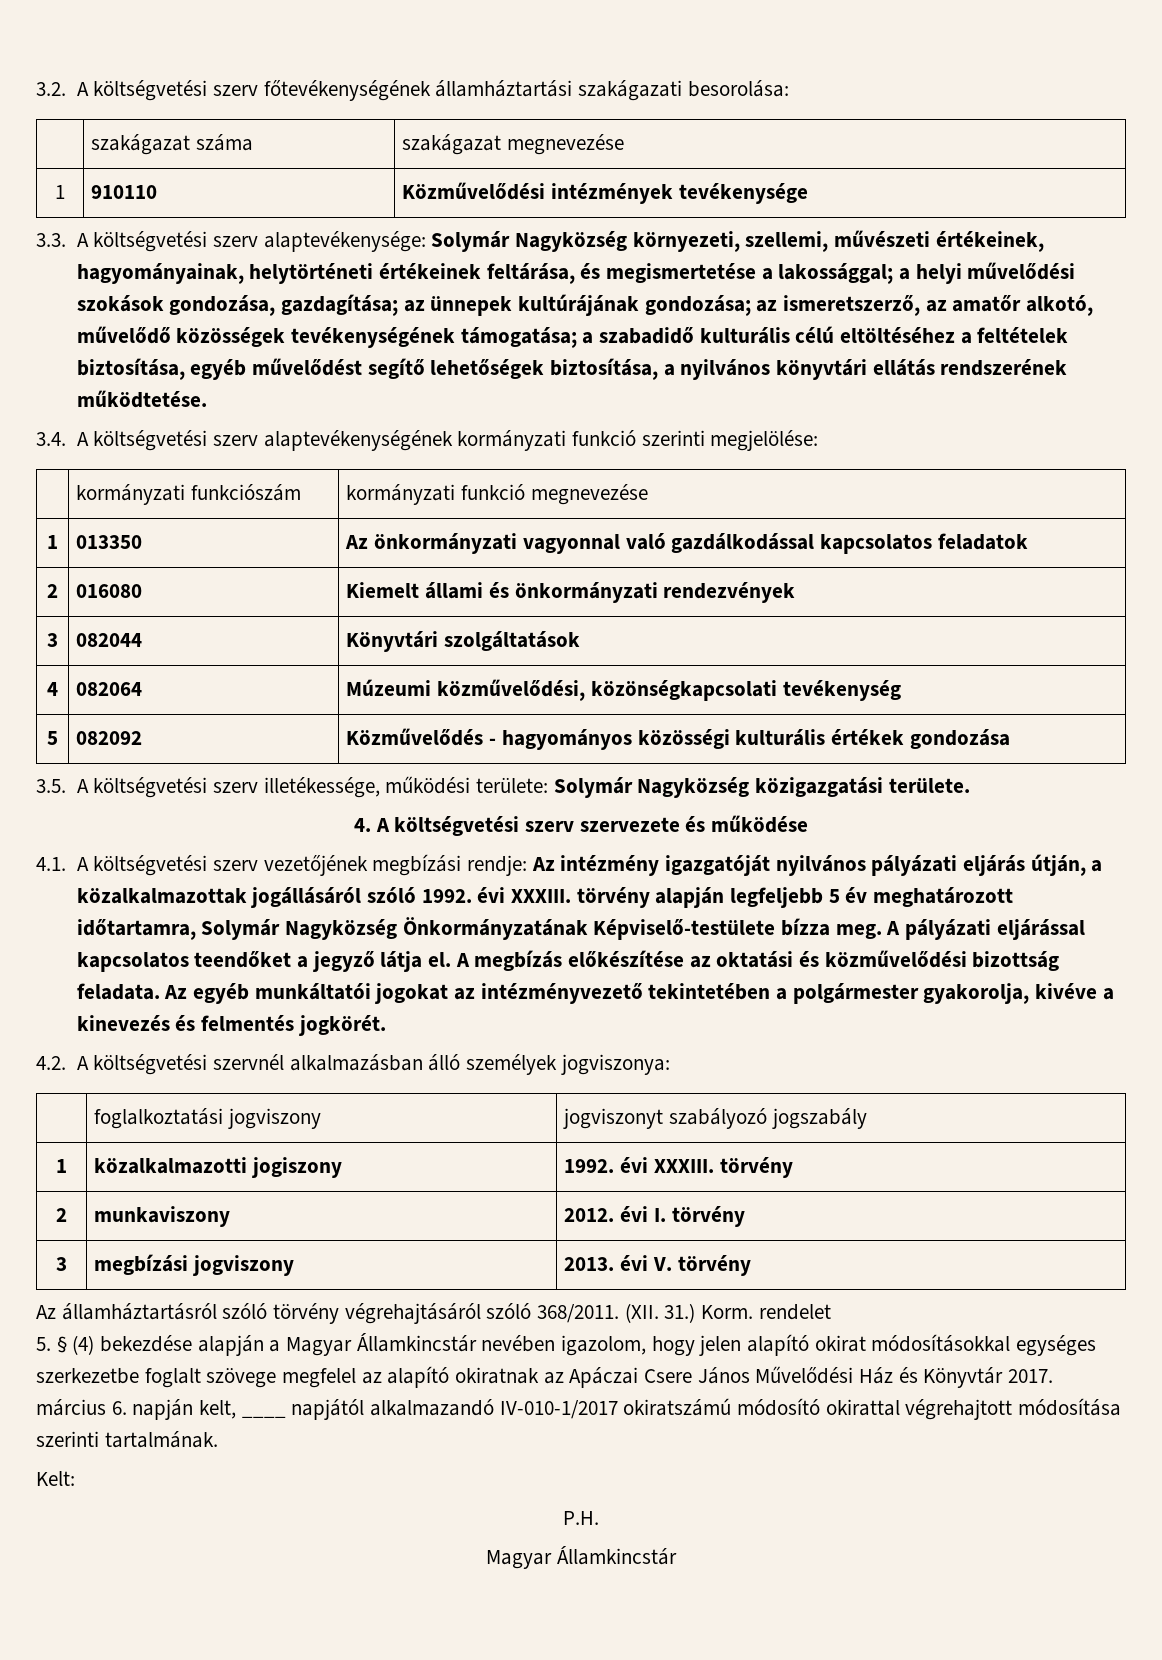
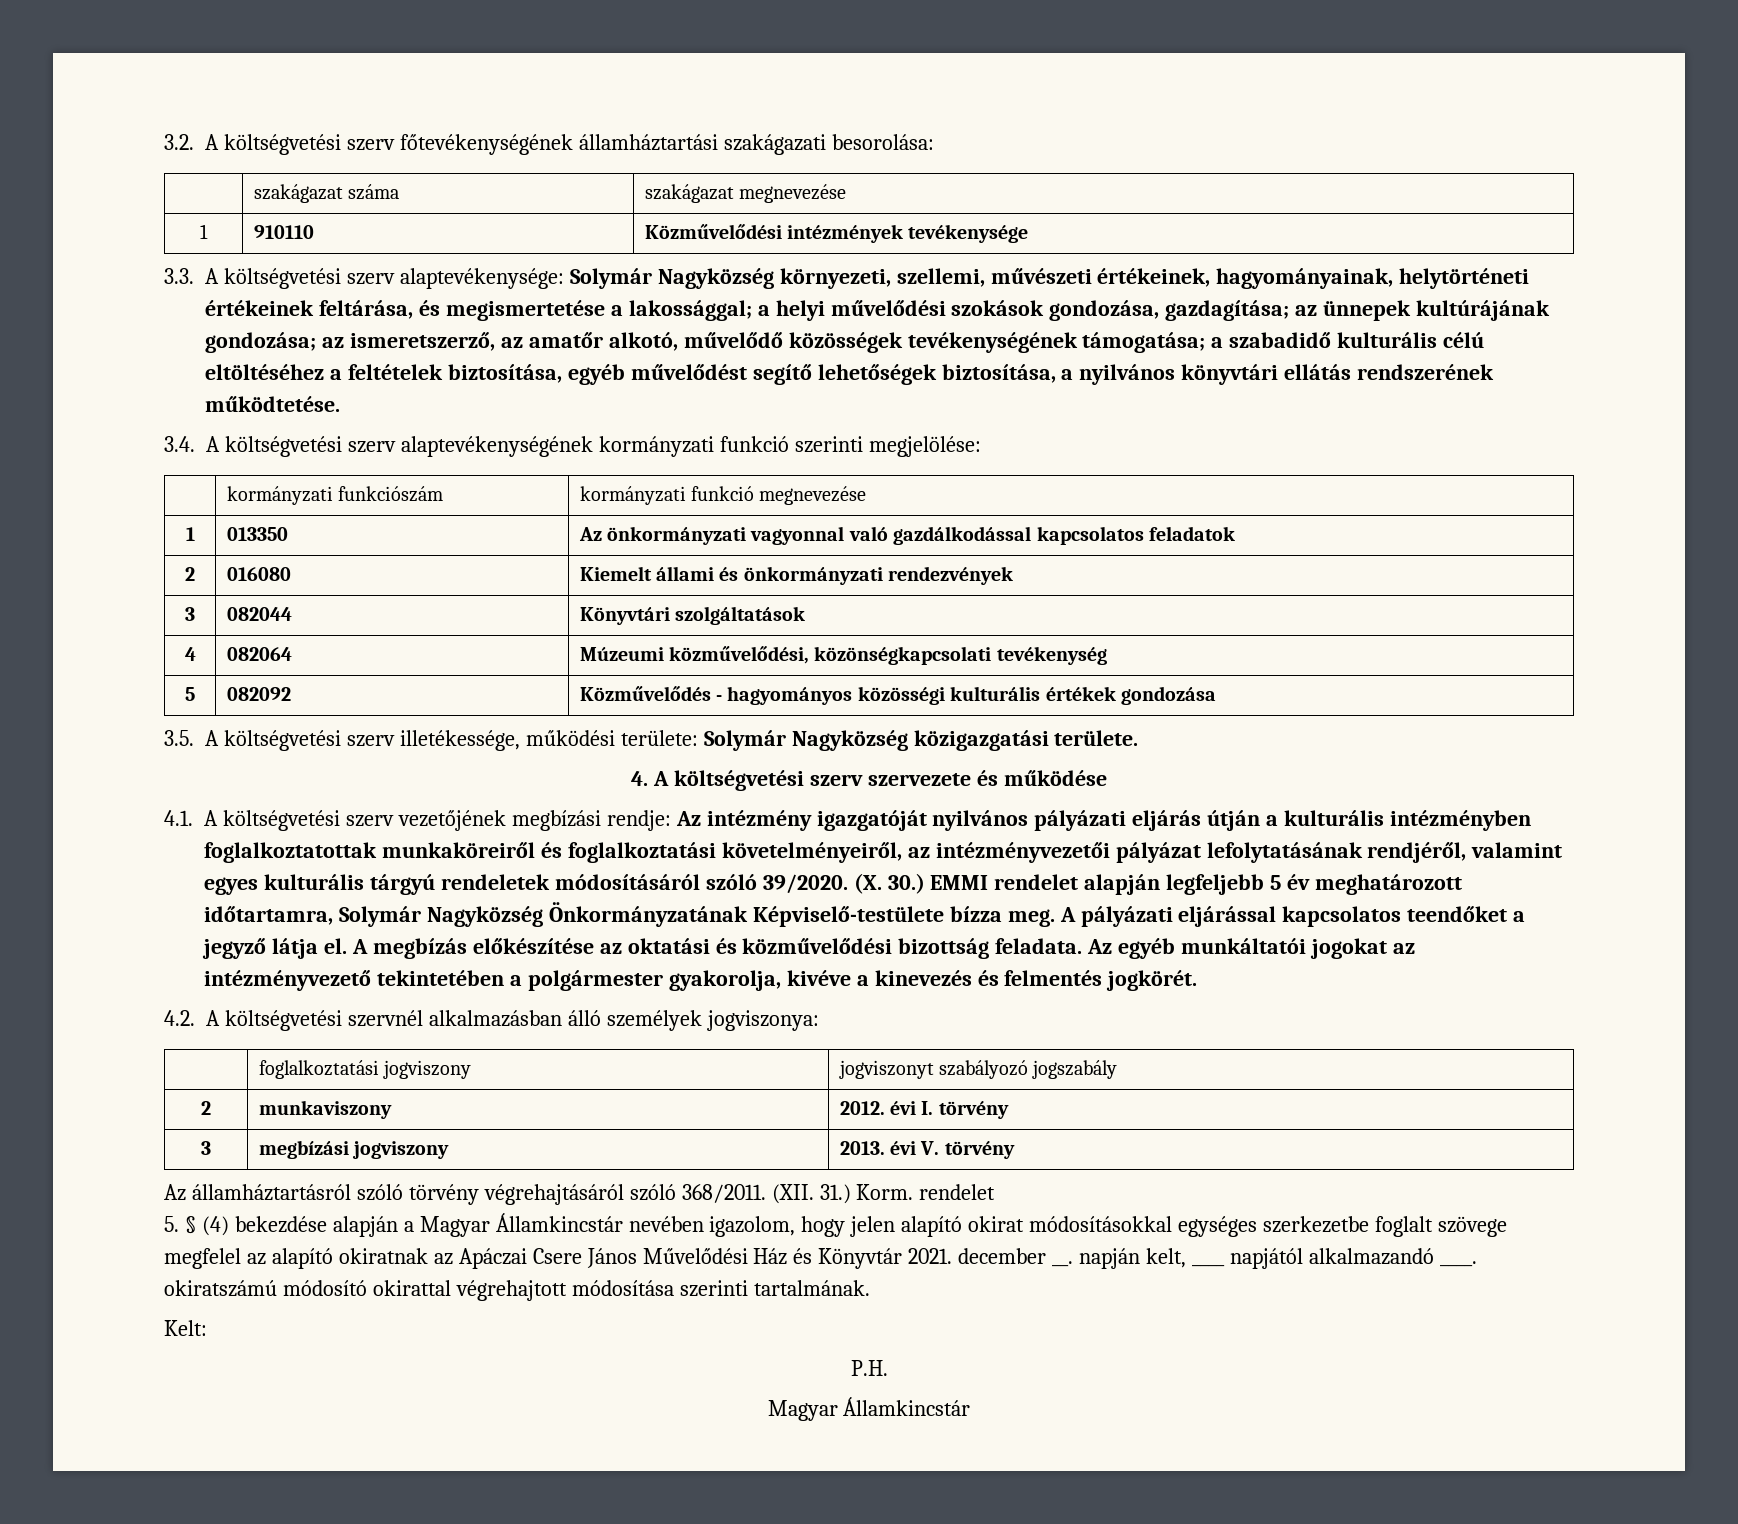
- 4.1. A költségvetési szerv vezetőjének megbízási rendje: Az intézmény igazgatóját nyilvános pályázati eljárás útján, a közalkalmazottak jogállásáról szóló 1992. évi XXXIII. törvény alapján legfeljebb 5 év meghatározott időtartamra, Solymár Nagyközség Önkormányzatának Képviselő-testülete bízza meg.
+ 4.1. A költségvetési szerv vezetőjének megbízási rendje: Az intézmény igazgatóját nyilvános pályázati eljárás útján a kulturális intézményben foglalkoztatottak munkaköreiről és foglalkoztatási követelményeiről, az intézményvezetői pályázat lefolytatásának rendjéről, valamint egyes kulturális tárgyú rendeletek módosításáról szóló 39/2020. (X. 30.) EMMI rendelet alapján legfeljebb 5 év meghatározott időtartamra, Solymár Nagyközség Önkormányzatának Képviselő-testülete bízza meg.
- 1 | közalkalmazotti jogiszony | 1992. évi XXXIII. törvény
- 5. § (4) bekezdése alapján a Magyar Államkincstár nevében igazolom, hogy jelen alapító okirat módosításokkal egységes szerkezetbe foglalt szövege megfelel az alapító okiratnak az Apáczai Csere János Művelődési Ház és Könyvtár 2017. március 6. napján kelt, ____ napjától alkalmazandó IV-010-1/2017 okiratszámú módosító okirattal végrehajtott módosítása szerinti tartalmának.
+ 5. § (4) bekezdése alapján a Magyar Államkincstár nevében igazolom, hogy jelen alapító okirat módosításokkal egységes szerkezetbe foglalt szövege megfelel az alapító okiratnak az Apáczai Csere János Művelődési Ház és Könyvtár 2021. december __. napján kelt, ____ napjától alkalmazandó ____. okiratszámú módosító okirattal végrehajtott módosítása szerinti tartalmának.

